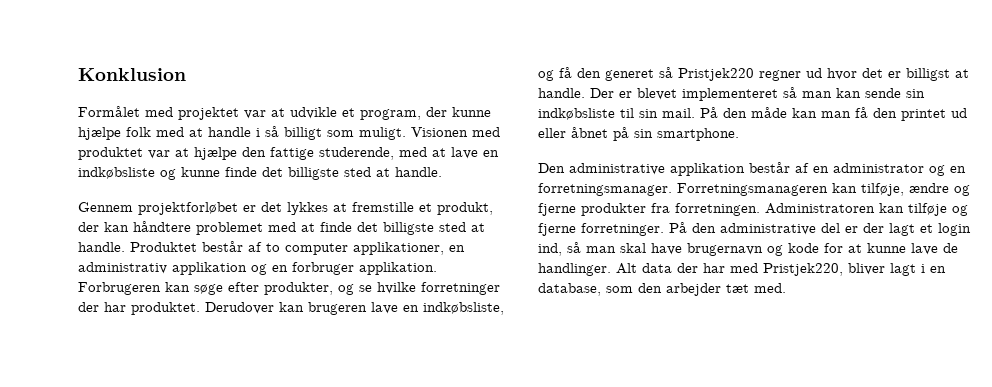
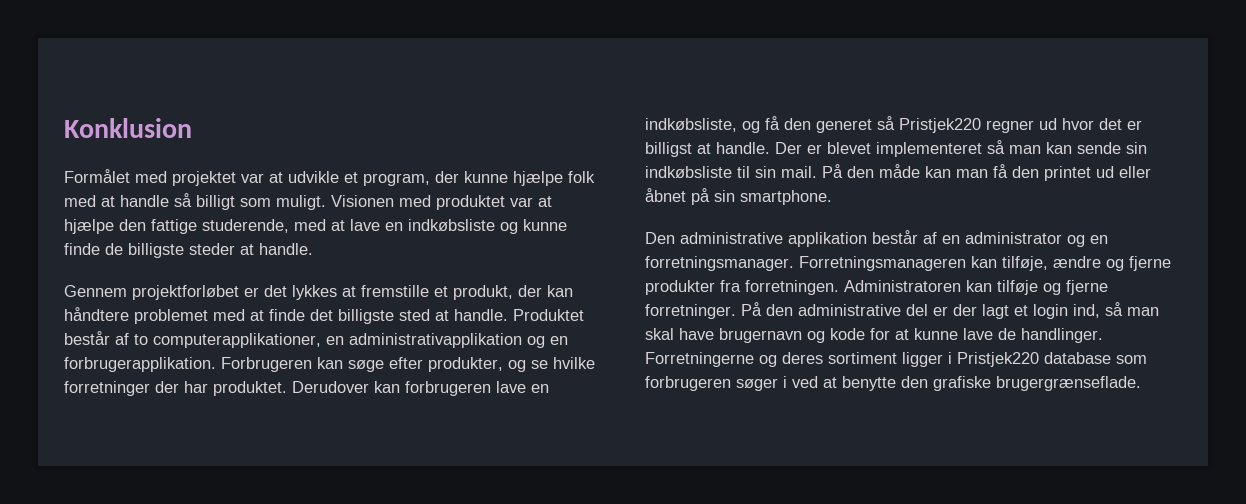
- Formålet med projektet var at udvikle et program, der kunne hjælpe folk med at handle i så billigt som muligt.
+ Formålet med projektet var at udvikle et program, der kunne hjælpe folk med at handle så billigt som muligt.
- Visionen med produktet var at hjælpe den fattige studerende, med at lave en indkøbsliste og kunne finde det billigste sted at handle.
+ Visionen med produktet var at hjælpe den fattige studerende, med at lave en indkøbsliste og kunne finde de billigste steder at handle.
- Produktet består af to computer applikationer, en administrativ applikation og en forbruger applikation.
+ Produktet består af to computerapplikationer, en administrativapplikation og en forbrugerapplikation.
- Derudover kan brugeren lave en indkøbsliste, og få den generet så Pristjek220 regner ud hvor det er billigst at handle.
+ Derudover kan forbrugeren lave en indkøbsliste, og få den generet så Pristjek220 regner ud hvor det er billigst at handle.
- Alt data der har med Pristjek220, bliver lagt i en database, som den arbejder tæt med.
+ Forretningerne og deres sortiment ligger i Pristjek220 database som forbrugeren søger i ved at benytte den grafiske brugergrænseflade.

